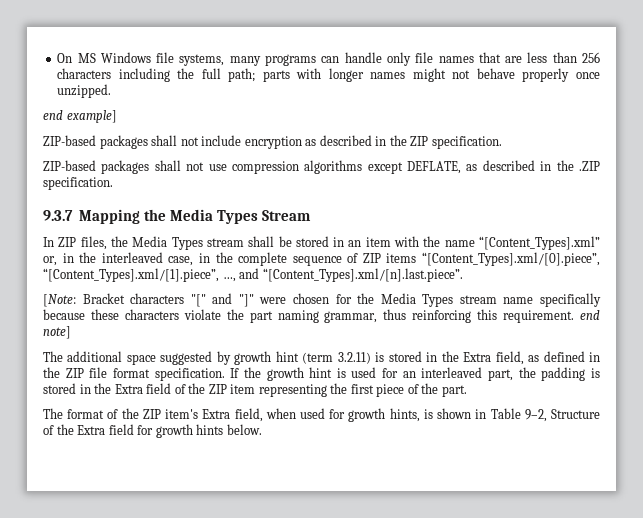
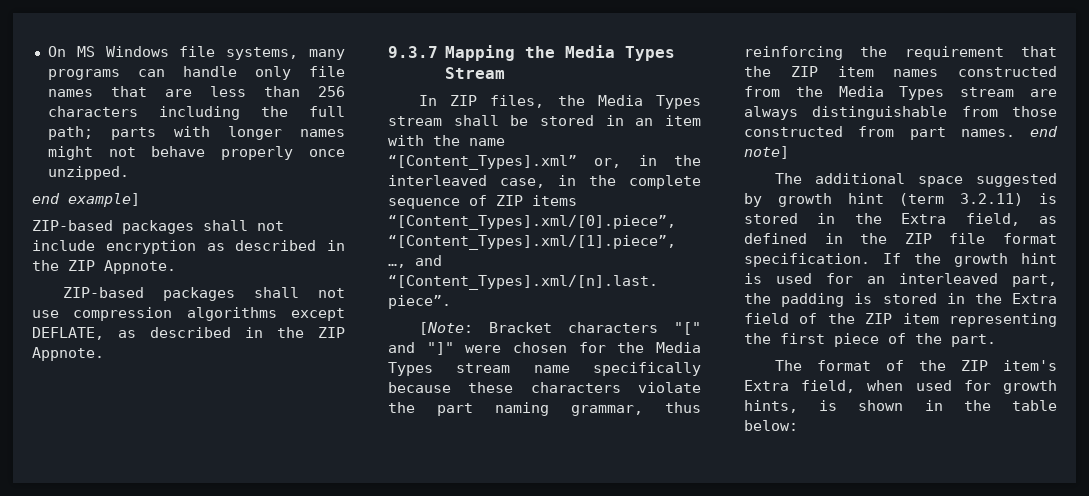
- ZIP-based packages shall not include encryption as described in the ZIP specification.
+ ZIP-based packages shall not include encryption as described in the ZIP Appnote.
- ZIP-based packages shall not use compression algorithms except DEFLATE, as described in the .ZIP specification.
+ ZIP-based packages shall not use compression algorithms except DEFLATE, as described in the ZIP Appnote.
- [Note: Bracket characters "[" and "]" were chosen for the Media Types stream name specifically because these characters violate the part naming grammar, thus reinforcing this requirement. end note]
+ [Note: Bracket characters "[" and "]" were chosen for the Media Types stream name specifically because these characters violate the part naming grammar, thus reinforcing the requirement that the ZIP item names constructed from the Media Types stream are always distinguishable from those constructed from part names. end note]
- The format of the ZIP item's Extra field, when used for growth hints, is shown in Table 9–2, Structure of the Extra field for growth hints below.
+ The format of the ZIP item's Extra field, when used for growth hints, is shown in the table below:

